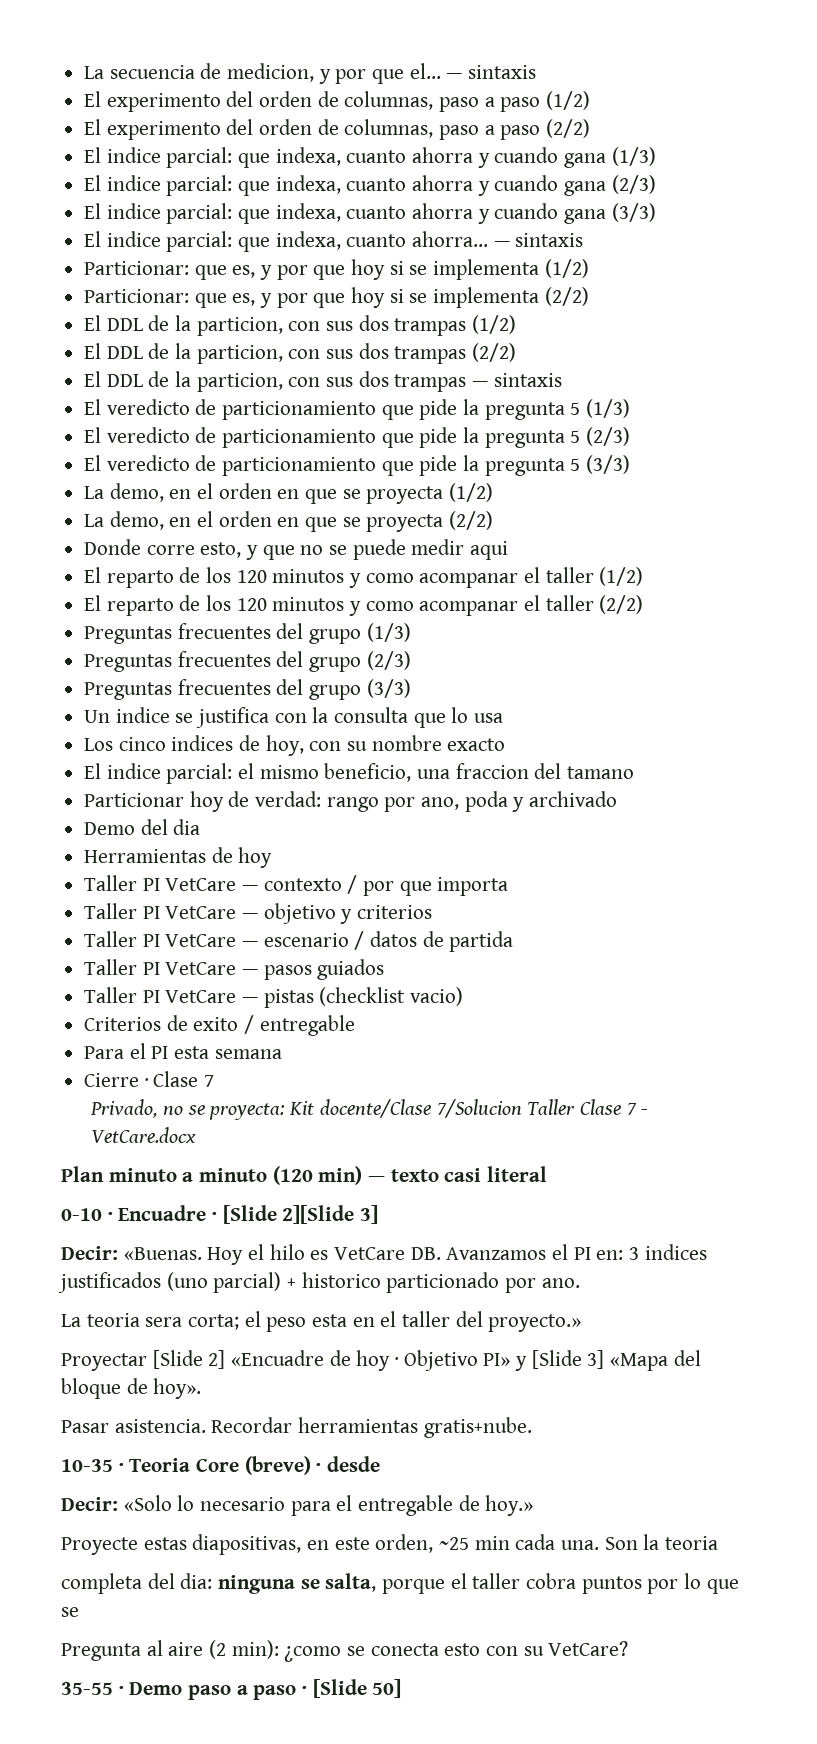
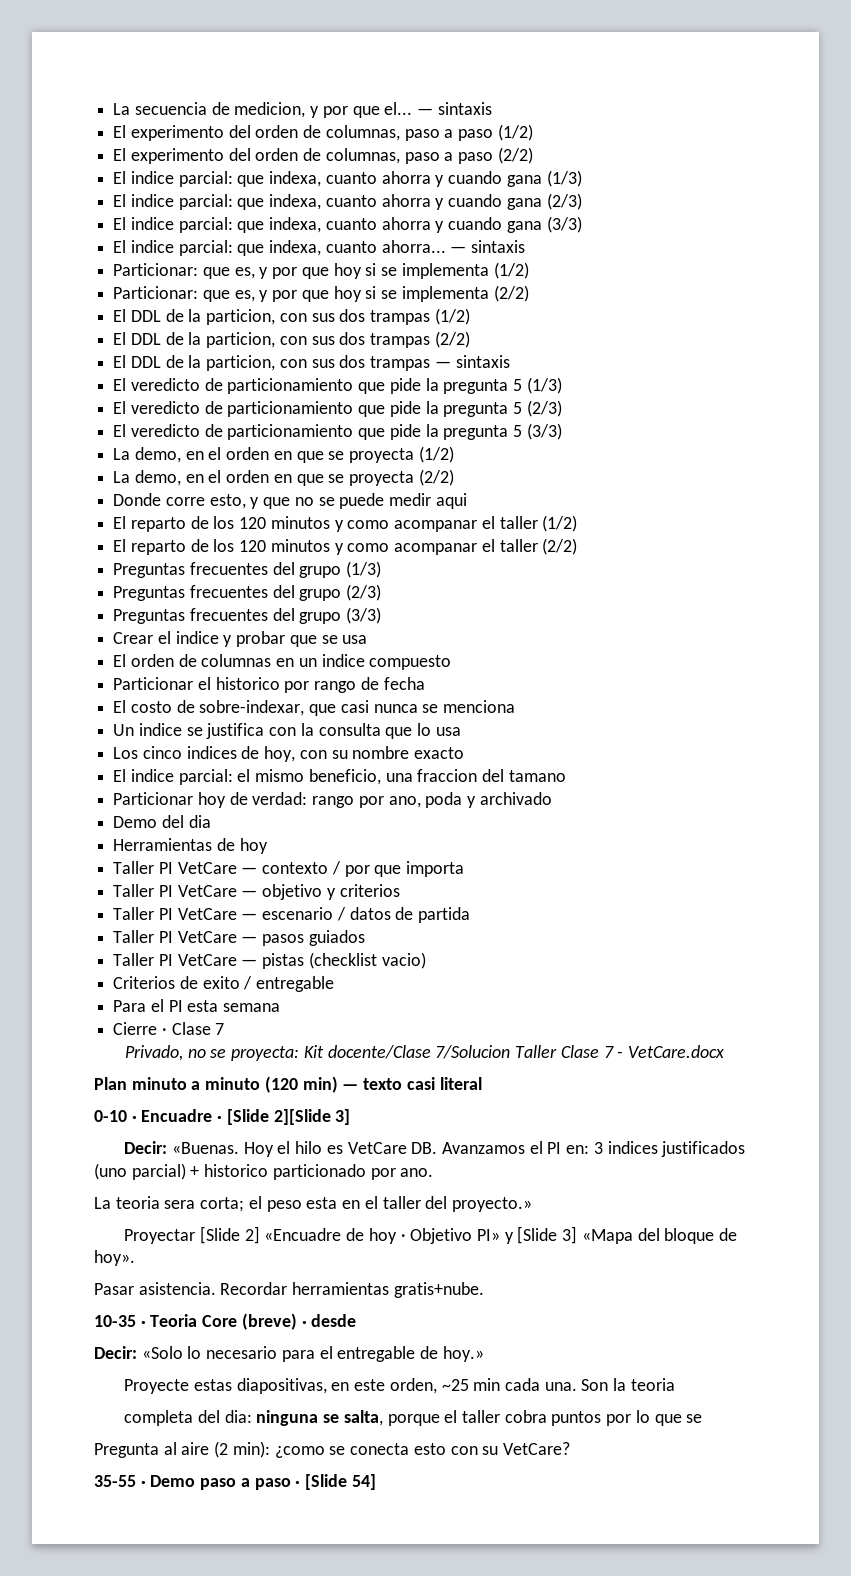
+ Crear el indice y probar que se usa
+ El orden de columnas en un indice compuesto
+ Particionar el historico por rango de fecha
+ El costo de sobre-indexar, que casi nunca se menciona
- 35-55 · Demo paso a paso · [Slide 50]
+ 35-55 · Demo paso a paso · [Slide 54]

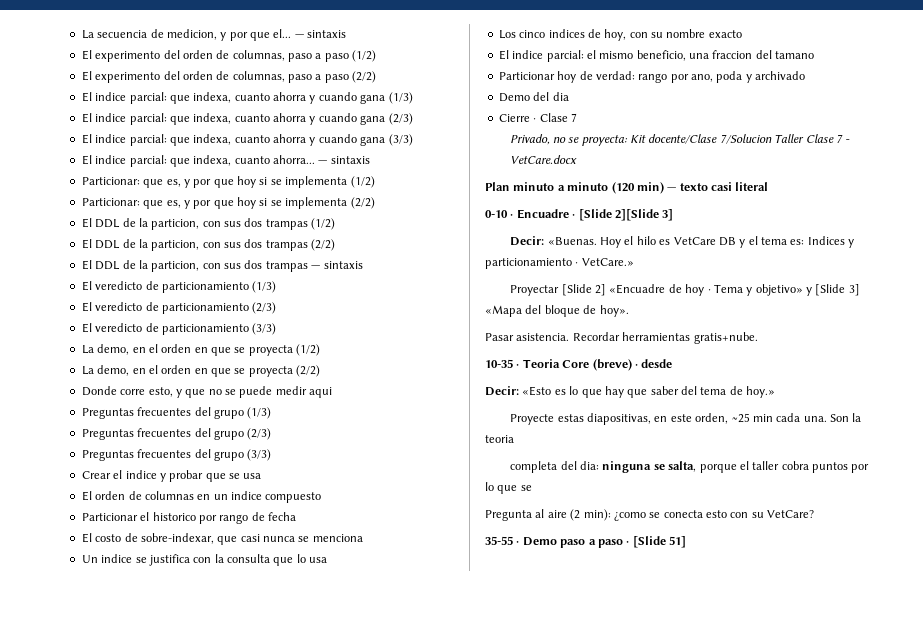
- El veredicto de particionamiento que pide la pregunta 5 (1/3)
+ El veredicto de particionamiento (1/3)
- El veredicto de particionamiento que pide la pregunta 5 (2/3)
+ El veredicto de particionamiento (2/3)
- El veredicto de particionamiento que pide la pregunta 5 (3/3)
+ El veredicto de particionamiento (3/3)
- El reparto de los 120 minutos y como acompanar el taller (1/2)
- El reparto de los 120 minutos y como acompanar el taller (2/2)
- Herramientas de hoy
- Taller PI VetCare — contexto / por que importa
- Taller PI VetCare — objetivo y criterios
- Taller PI VetCare — escenario / datos de partida
- Taller PI VetCare — pasos guiados
- Taller PI VetCare — pistas (checklist vacio)
- Criterios de exito / entregable
- Para el PI esta semana
- Hoy el hilo es VetCare DB. Avanzamos el PI en: 3 indices justificados (uno parcial) + historico particionado por ano.
- La teoria sera corta; el peso esta en el taller del proyecto.»
+ Hoy el hilo es VetCare DB y el tema es: Indices y particionamiento · VetCare.»
- Proyectar [Slide 2] «Encuadre de hoy · Objetivo PI» y [Slide 3] «Mapa del bloque de hoy».
+ Proyectar [Slide 2] «Encuadre de hoy · Tema y objetivo» y [Slide 3] «Mapa del bloque de hoy».
- Decir: «Solo lo necesario para el entregable de hoy.»
+ Decir: «Esto es lo que hay que saber del tema de hoy.»
- 35-55 · Demo paso a paso · [Slide 54]
+ 35-55 · Demo paso a paso · [Slide 51]

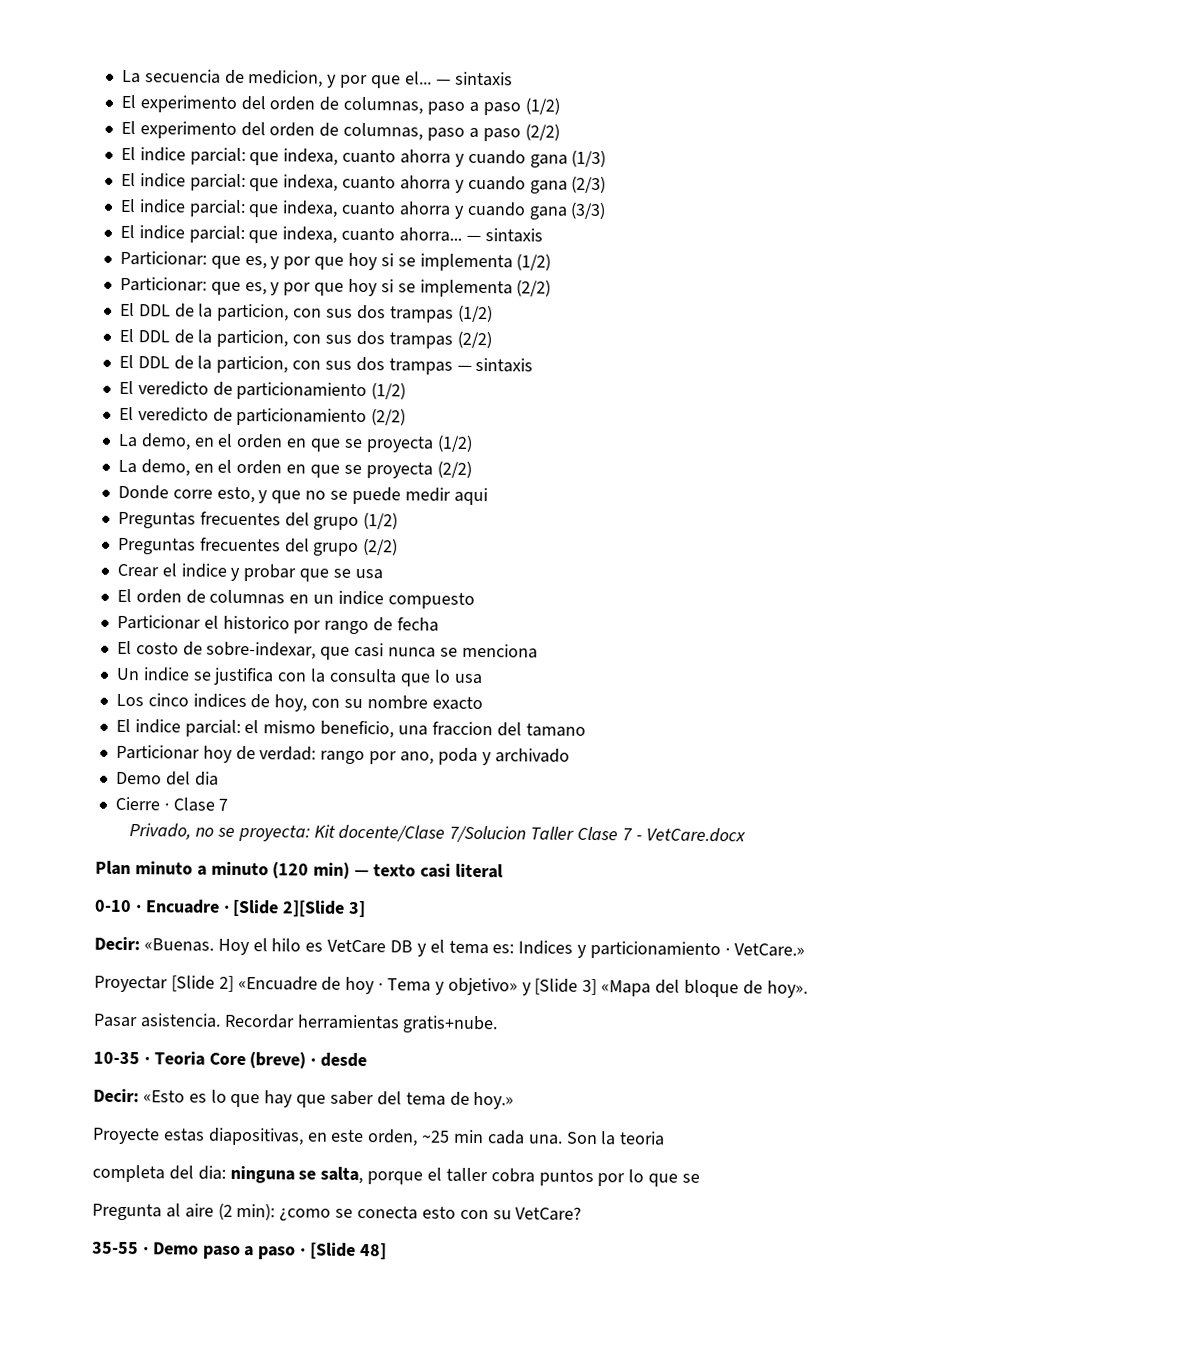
- El veredicto de particionamiento (1/3)
- El veredicto de particionamiento (2/3)
- El veredicto de particionamiento (3/3)
+ El veredicto de particionamiento (1/2)
+ El veredicto de particionamiento (2/2)
- Preguntas frecuentes del grupo (1/3)
- Preguntas frecuentes del grupo (2/3)
- Preguntas frecuentes del grupo (3/3)
+ Preguntas frecuentes del grupo (1/2)
+ Preguntas frecuentes del grupo (2/2)
- 35-55 · Demo paso a paso · [Slide 51]
+ 35-55 · Demo paso a paso · [Slide 48]

